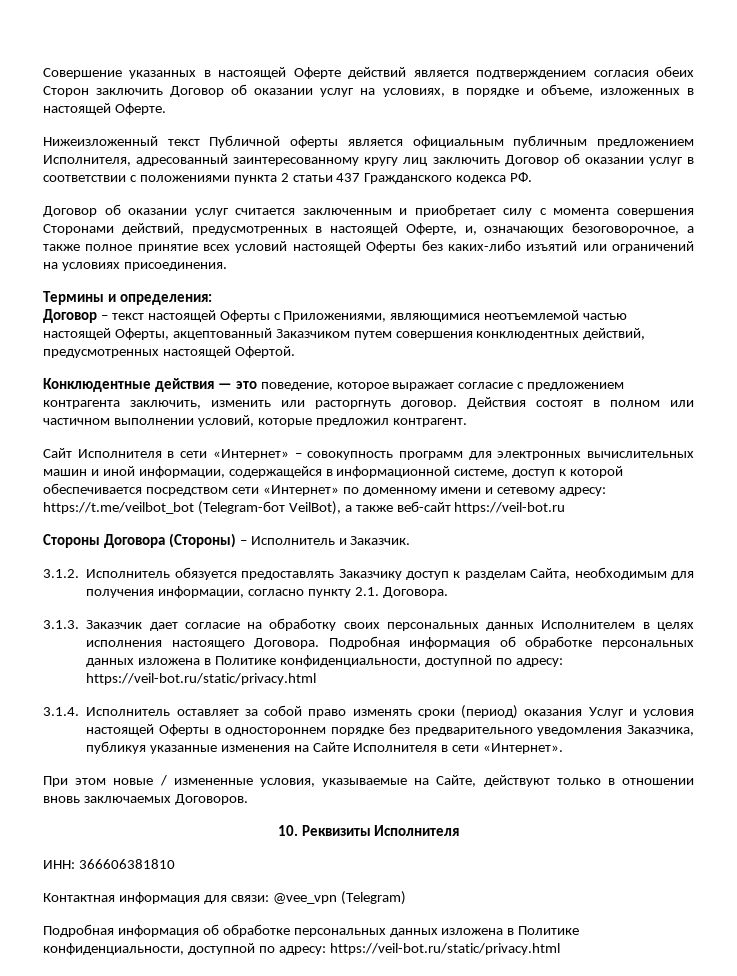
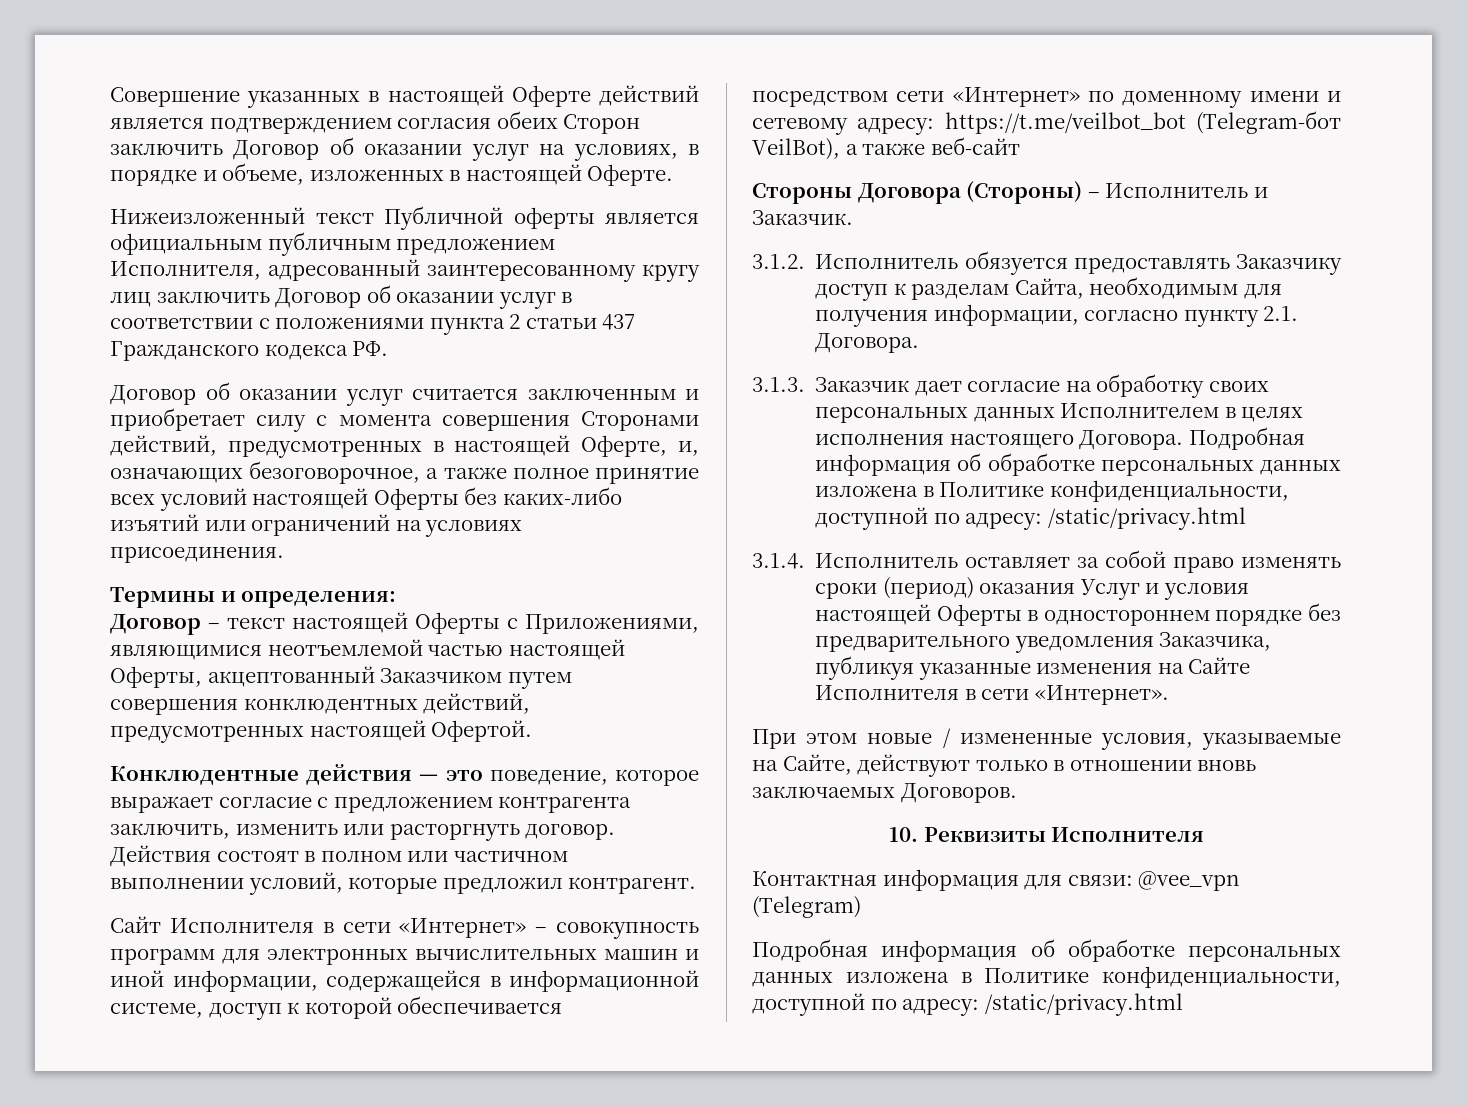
- Сайт Исполнителя в сети «Интернет» – совокупность программ для электронных вычислительных машин и иной информации, содержащейся в информационной системе, доступ к которой обеспечивается посредством сети «Интернет» по доменному имени и сетевому адресу: https://t.me/veilbot_bot (Telegram-бот VeilBot), а также веб-сайт https://veil-bot.ru
+ Сайт Исполнителя в сети «Интернет» – совокупность программ для электронных вычислительных машин и иной информации, содержащейся в информационной системе, доступ к которой обеспечивается посредством сети «Интернет» по доменному имени и сетевому адресу: https://t.me/veilbot_bot (Telegram-бот VeilBot), а также веб-сайт
- 3.1.3. Заказчик дает согласие на обработку своих персональных данных Исполнителем в целях исполнения настоящего Договора. Подробная информация об обработке персональных данных изложена в Политике конфиденциальности, доступной по адресу: https://veil-bot.ru/static/privacy.html
+ 3.1.3. Заказчик дает согласие на обработку своих персональных данных Исполнителем в целях исполнения настоящего Договора. Подробная информация об обработке персональных данных изложена в Политике конфиденциальности, доступной по адресу: /static/privacy.html
- ИНН: 366606381810
  Контактная информация для связи: @vee_vpn (Telegram)
- Подробная информация об обработке персональных данных изложена в Политике конфиденциальности, доступной по адресу: https://veil-bot.ru/static/privacy.html
+ Подробная информация об обработке персональных данных изложена в Политике конфиденциальности, доступной по адресу: /static/privacy.html

